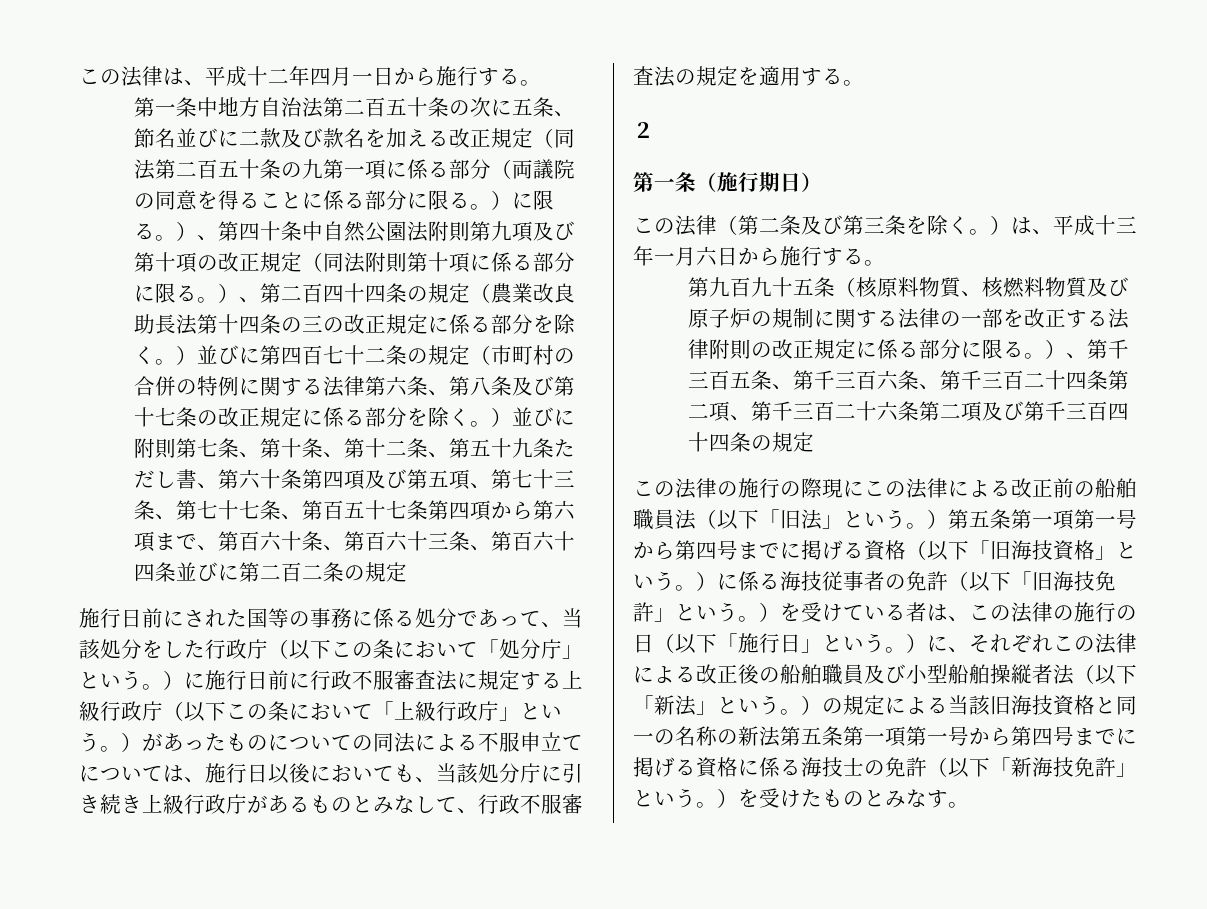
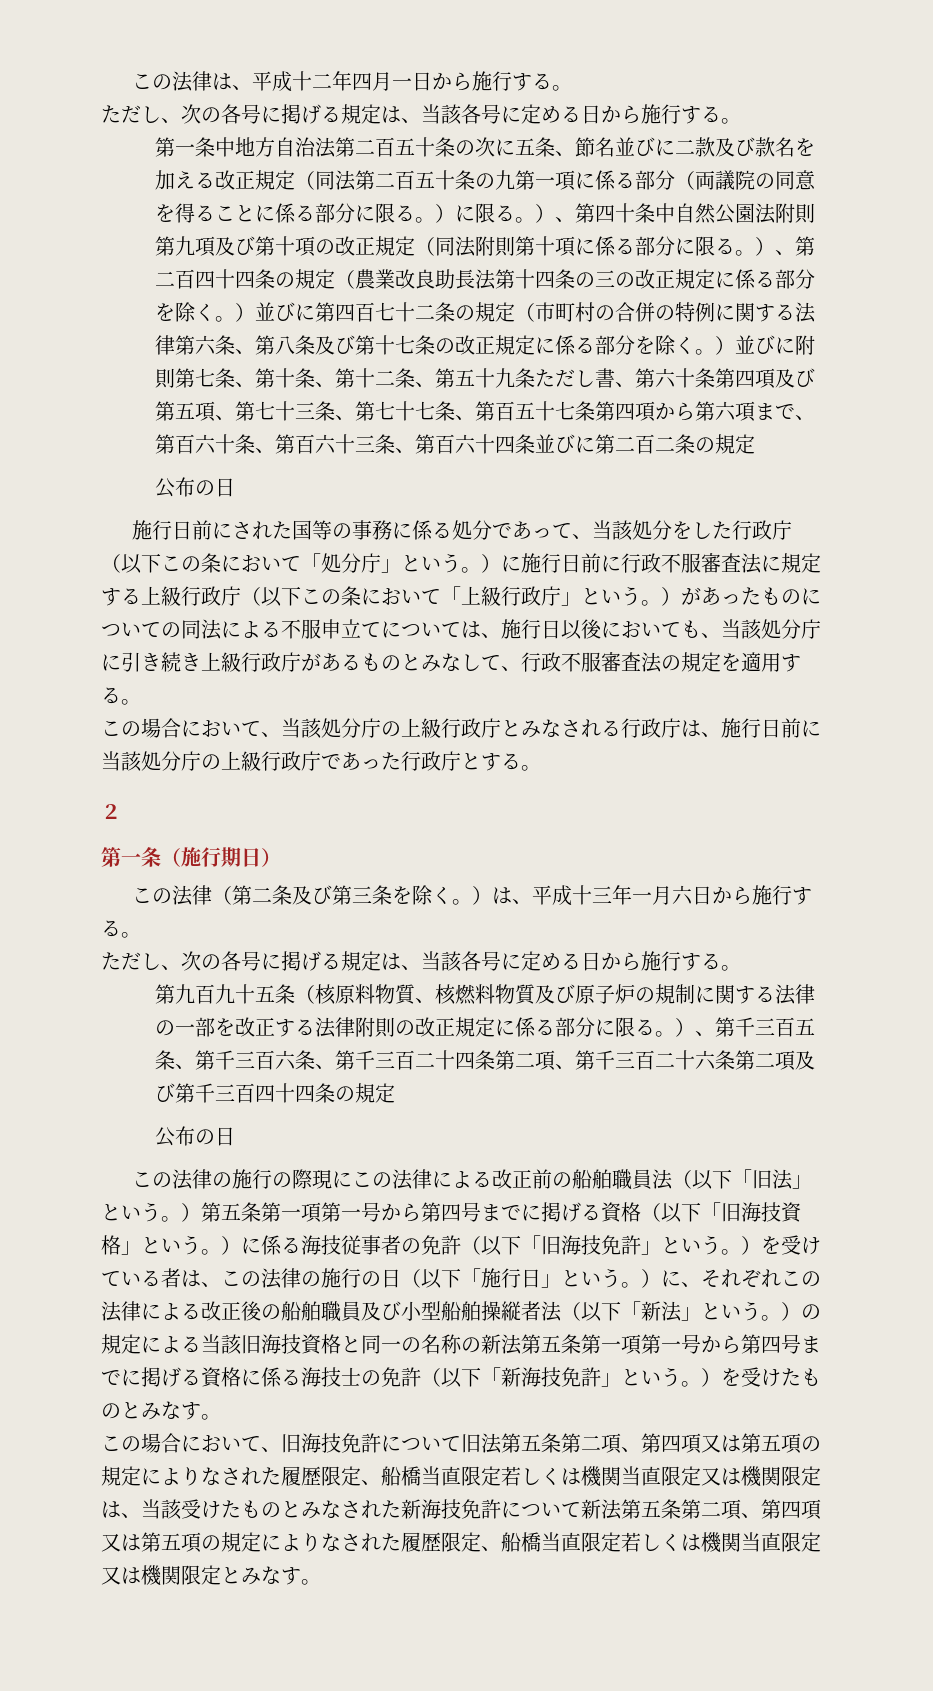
  この法律は、平成十二年四月一日から施行する。
+ ただし、次の各号に掲げる規定は、当該各号に定める日から施行する。
  第一条中地方自治法第二百五十条の次に五条、節名並びに二款及び款名を加える改正規定（同法第二百五十条の九第一項に係る部分（両議院の同意を得ることに係る部分に限る。）に限る。）、第四十条中自然公園法附則第九項及び第十項の改正規定（同法附則第十項に係る部分に限る。）、第二百四十四条の規定（農業改良助長法第十四条の三の改正規定に係る部分を除く。）並びに第四百七十二条の規定（市町村の合併の特例に関する法律第六条、第八条及び第十七条の改正規定に係る部分を除く。）並びに附則第七条、第十条、第十二条、第五十九条ただし書、第六十条第四項及び第五項、第七十三条、第七十七条、第百五十七条第四項から第六項まで、第百六十条、第百六十三条、第百六十四条並びに第二百二条の規定
+ 公布の日
+ この場合において、当該処分庁の上級行政庁とみなされる行政庁は、施行日前に当該処分庁の上級行政庁であった行政庁とする。
  この法律（第二条及び第三条を除く。）は、平成十三年一月六日から施行する。
+ ただし、次の各号に掲げる規定は、当該各号に定める日から施行する。
  第九百九十五条（核原料物質、核燃料物質及び原子炉の規制に関する法律の一部を改正する法律附則の改正規定に係る部分に限る。）、第千三百五条、第千三百六条、第千三百二十四条第二項、第千三百二十六条第二項及び第千三百四十四条の規定
+ 公布の日
+ この場合において、旧海技免許について旧法第五条第二項、第四項又は第五項の規定によりなされた履歴限定、船橋当直限定若しくは機関当直限定又は機関限定は、当該受けたものとみなされた新海技免許について新法第五条第二項、第四項又は第五項の規定によりなされた履歴限定、船橋当直限定若しくは機関当直限定又は機関限定とみなす。

